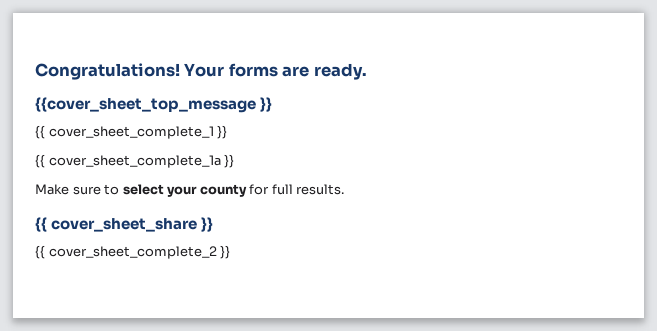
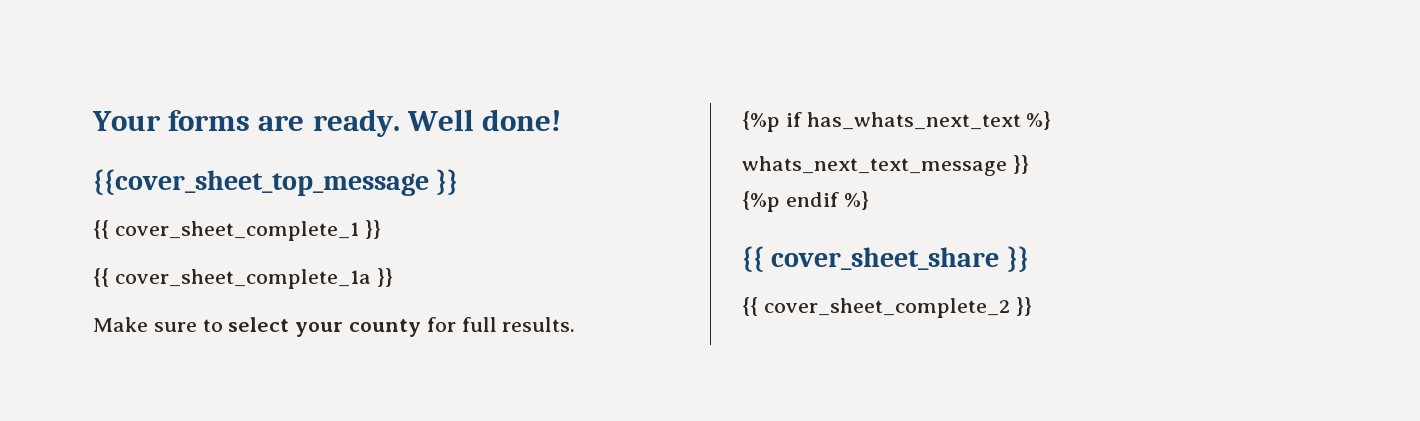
- Congratulations!
+ Well done!
+ {%p if has_whats_next_text %}
+ whats_next_text_message }}
+ {%p endif %}

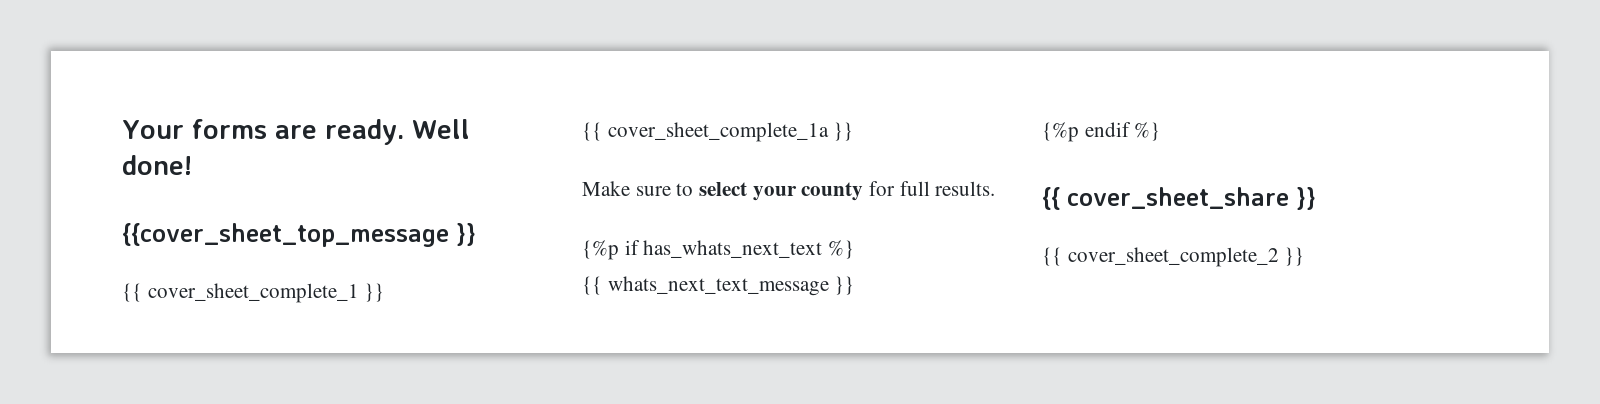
- whats_next_text_message }}
+ {{ whats_next_text_message }}

